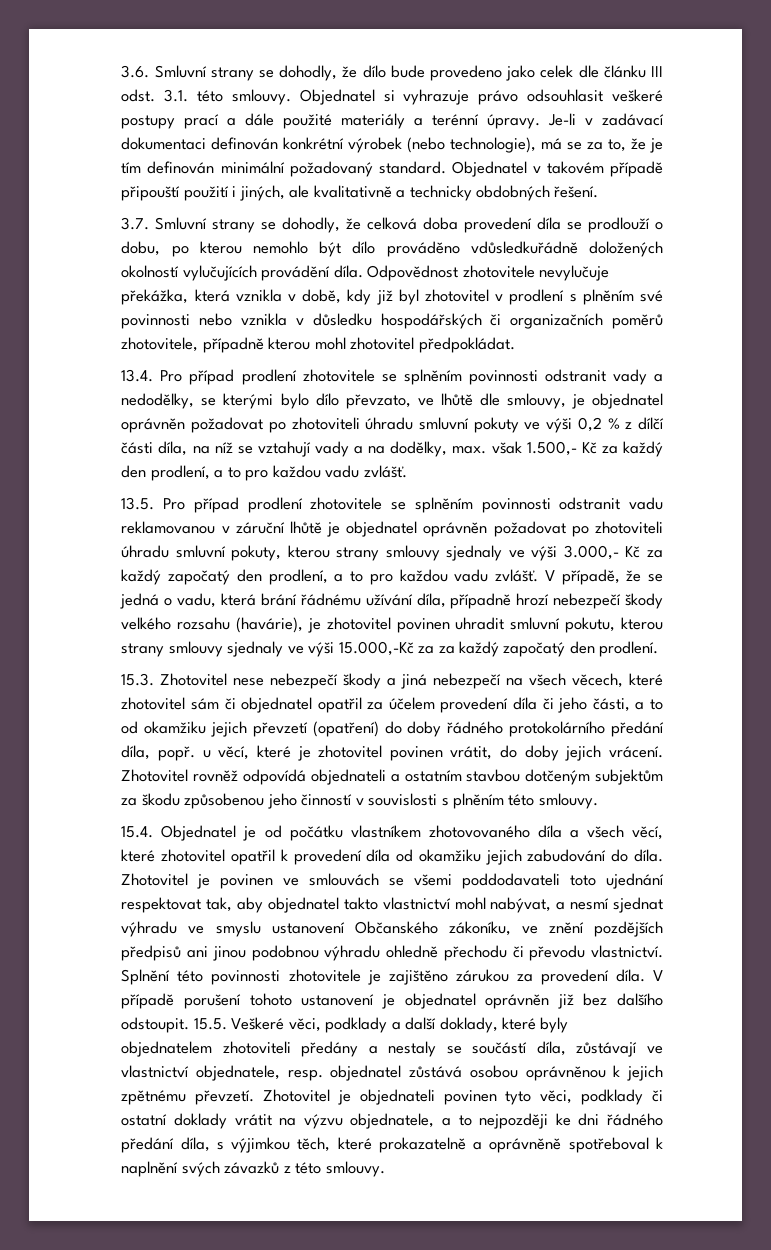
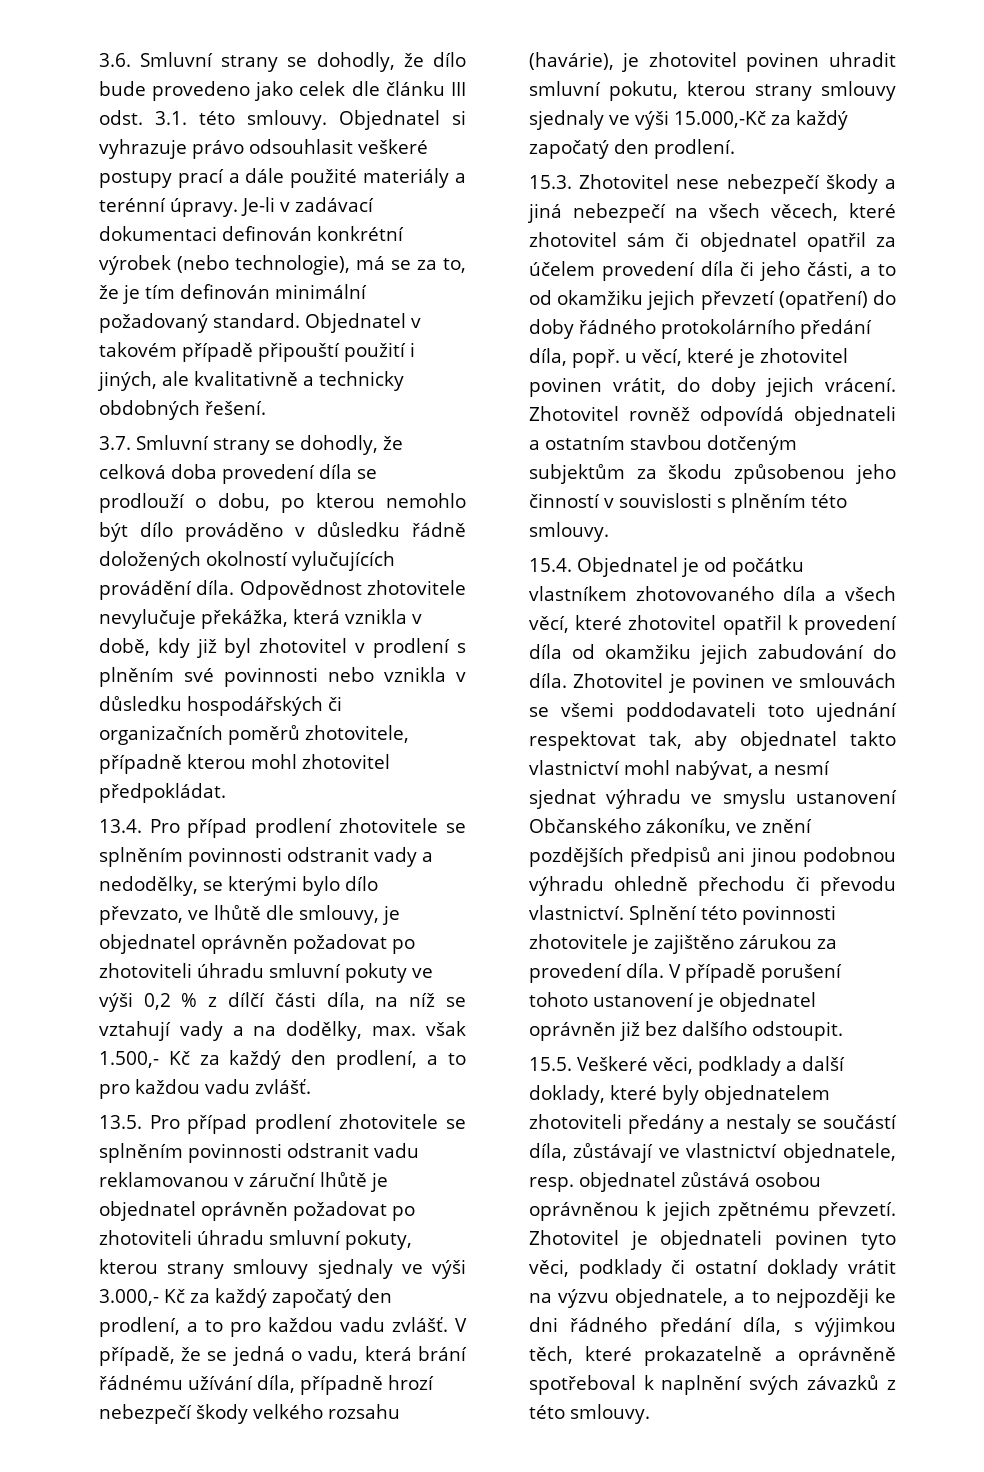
- 3.7. Smluvní strany se dohodly, že celková doba provedení díla se prodlouží o dobu, po kterou nemohlo být dílo prováděno vdůsledkuřádně doložených okolností vylučujících provádění díla.
+ 3.7. Smluvní strany se dohodly, že celková doba provedení díla se prodlouží o dobu, po kterou nemohlo být dílo prováděno v důsledku řádně doložených okolností vylučujících provádění díla.
- V případě, že se jedná o vadu, která brání řádnému užívání díla, případně hrozí nebezpečí škody velkého rozsahu (havárie), je zhotovitel povinen uhradit smluvní pokutu, kterou strany smlouvy sjednaly ve výši 15.000,-Kč za za každý započatý den prodlení.
+ V případě, že se jedná o vadu, která brání řádnému užívání díla, případně hrozí nebezpečí škody velkého rozsahu (havárie), je zhotovitel povinen uhradit smluvní pokutu, kterou strany smlouvy sjednaly ve výši 15.000,-Kč za každý započatý den prodlení.
- V případě porušení tohoto ustanovení je objednatel oprávněn již bez dalšího odstoupit. 15.5. Veškeré věci, podklady a další doklady, které byly objednatelem zhotoviteli předány a nestaly se součástí díla, zůstávají ve vlastnictví objednatele, resp. objednatel zůstává osobou oprávněnou k jejich zpětnému převzetí.
+ V případě porušení tohoto ustanovení je objednatel oprávněn již bez dalšího odstoupit.
+ 15.5. Veškeré věci, podklady a další doklady, které byly objednatelem zhotoviteli předány a nestaly se součástí díla, zůstávají ve vlastnictví objednatele, resp. objednatel zůstává osobou oprávněnou k jejich zpětnému převzetí.

